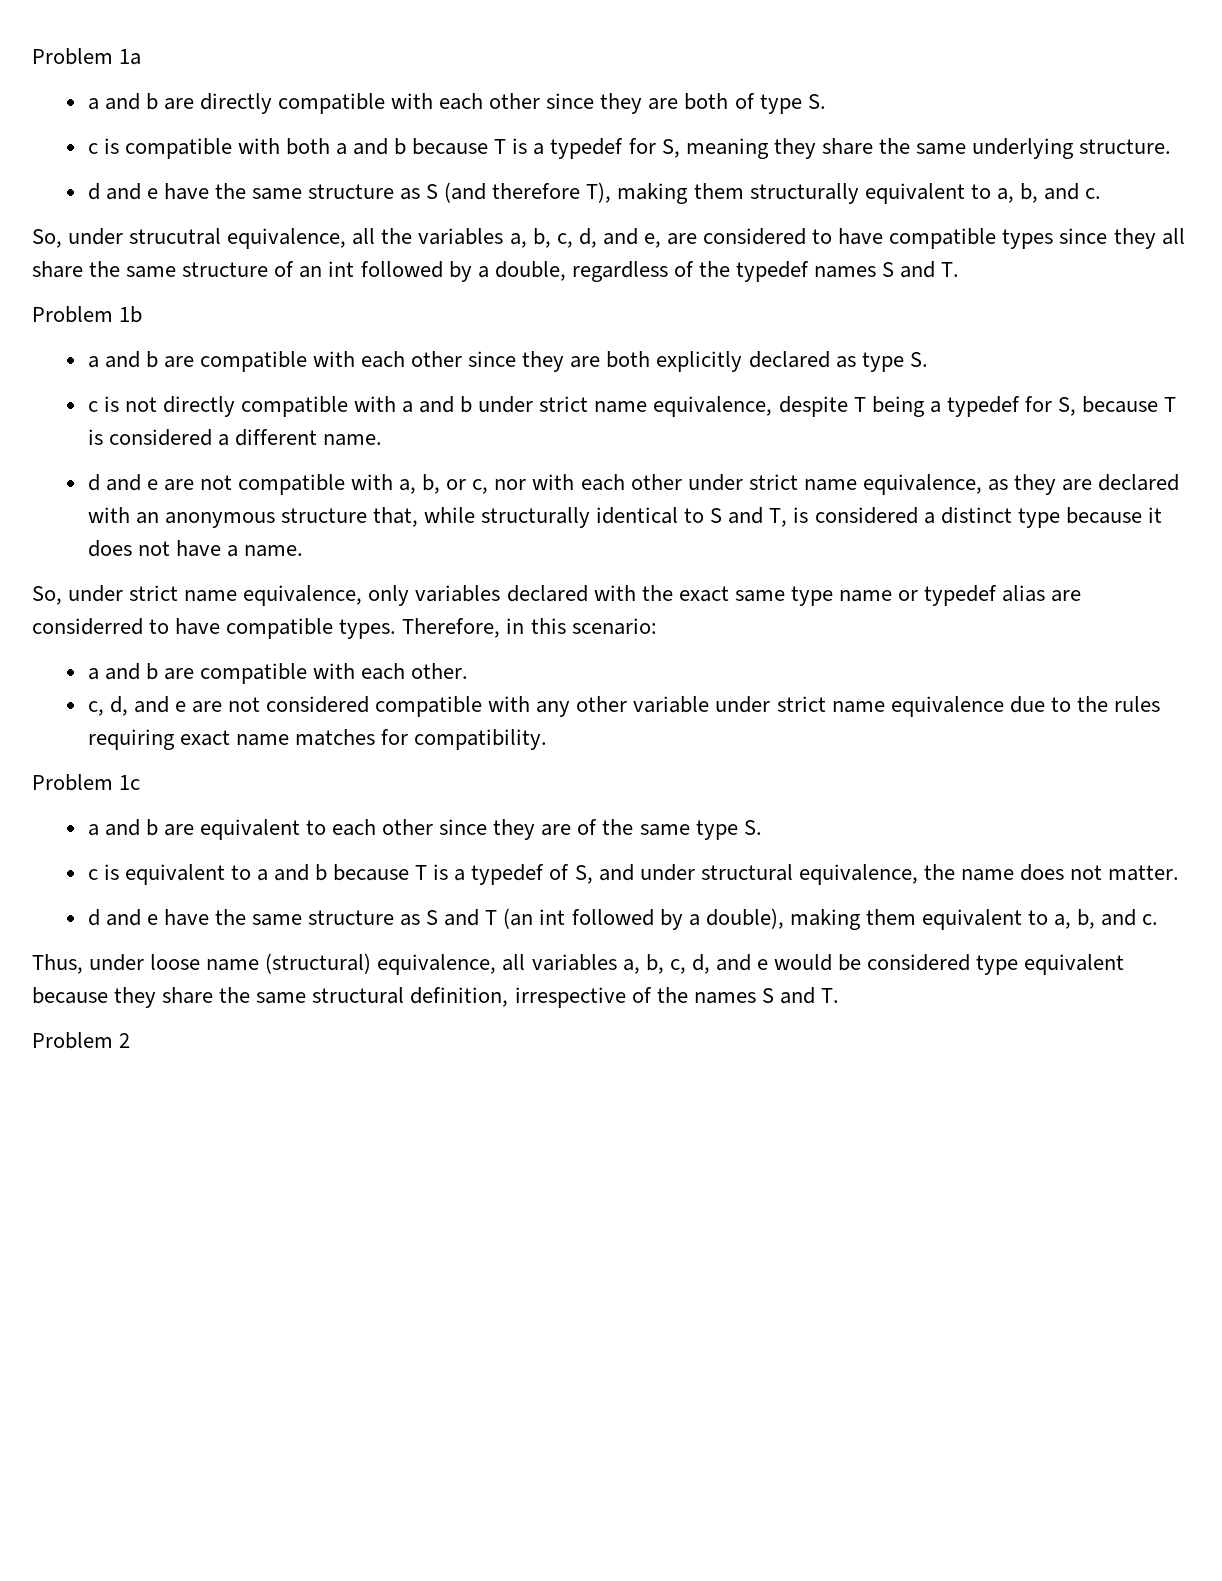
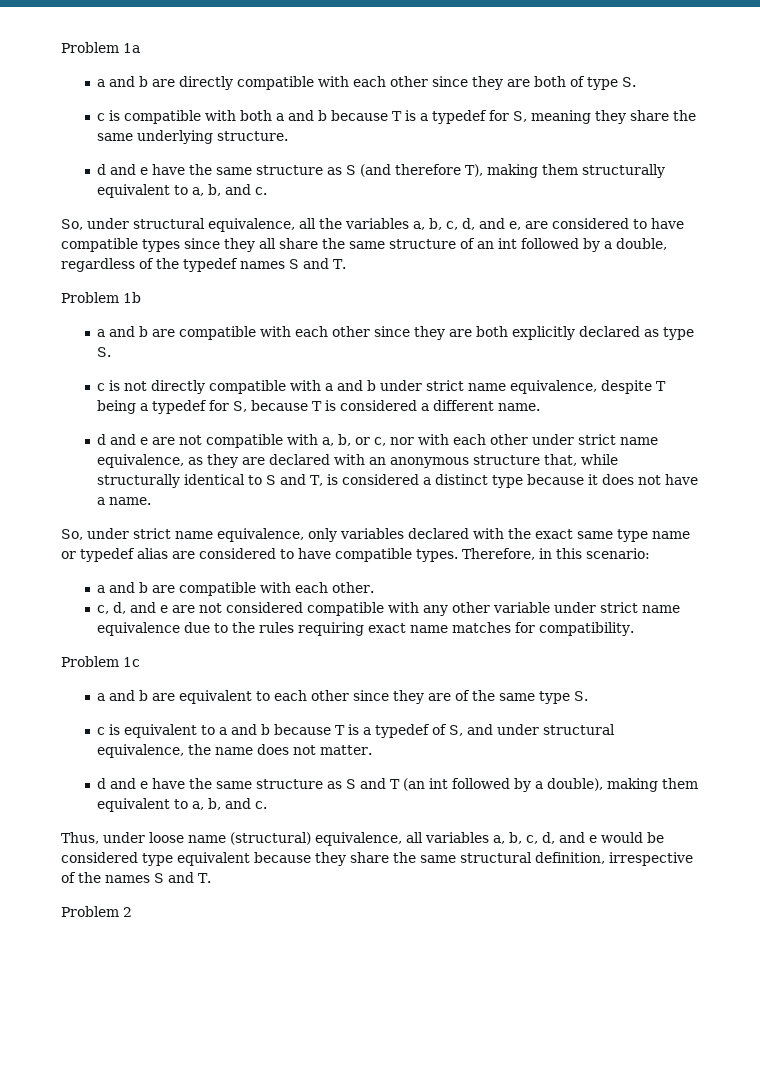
- So, under strucutral equivalence, all the variables a, b, c, d, and e, are considered to have compatible types since they all share the same structure of an int followed by a double, regardless of the typedef names S and T.
+ So, under structural equivalence, all the variables a, b, c, d, and e, are considered to have compatible types since they all share the same structure of an int followed by a double, regardless of the typedef names S and T.
- So, under strict name equivalence, only variables declared with the exact same type name or typedef alias are considerred to have compatible types.
+ So, under strict name equivalence, only variables declared with the exact same type name or typedef alias are considered to have compatible types.

